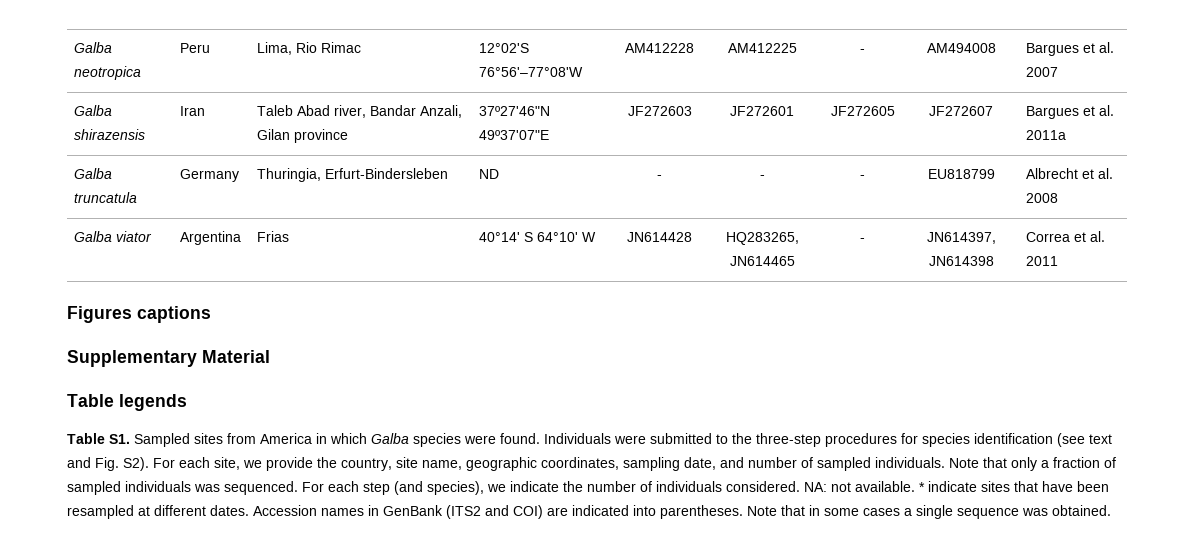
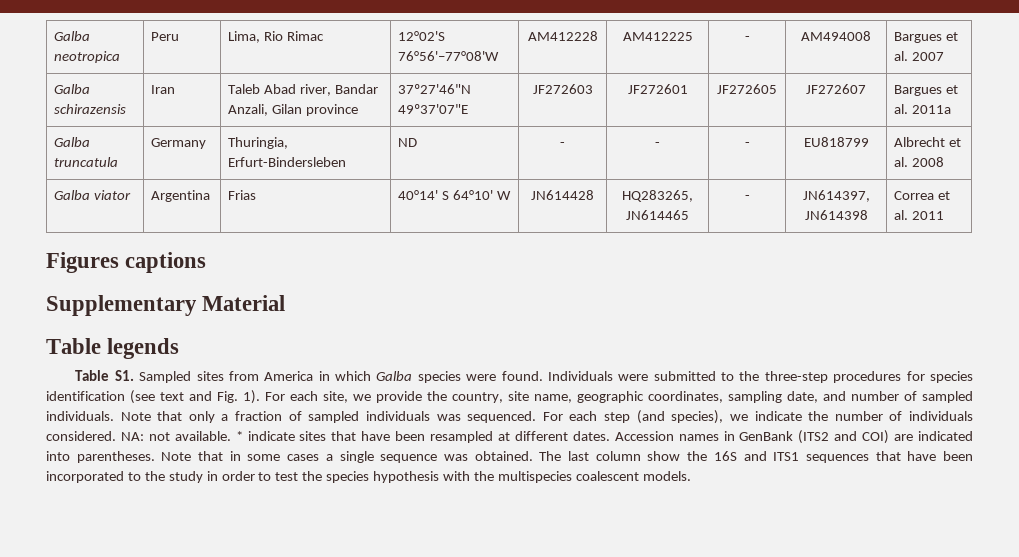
- Galba shirazensis | Iran | Taleb Abad river, Bandar Anzali, Gilan province | 37º27'46"N 49º37'07"E | JF272603 | JF272601 | JF272605 | JF272607 | Bargues et al. 2011a
+ Galba schirazensis | Iran | Taleb Abad river, Bandar Anzali, Gilan province | 37º27'46"N 49º37'07"E | JF272603 | JF272601 | JF272605 | JF272607 | Bargues et al. 2011a
- Individuals were submitted to the three-step procedures for species identification (see text and Fig. S2). For each site, we provide the country, site name, geographic coordinates, sampling date, and number of sampled individuals.
+ Individuals were submitted to the three-step procedures for species identification (see text and Fig. 1). For each site, we provide the country, site name, geographic coordinates, sampling date, and number of sampled individuals.
+ The last column show the 16S and ITS1 sequences that have been incorporated to the study in order to test the species hypothesis with the multispecies coalescent models.

